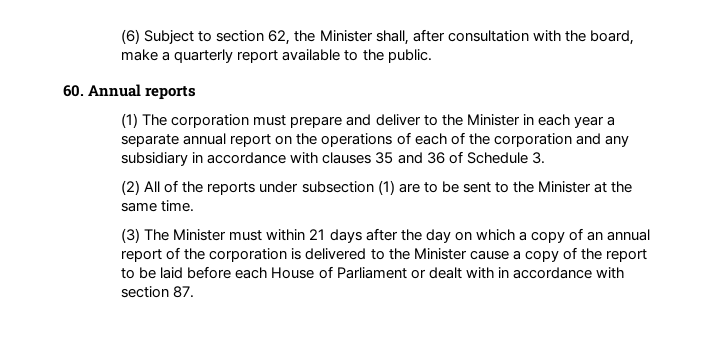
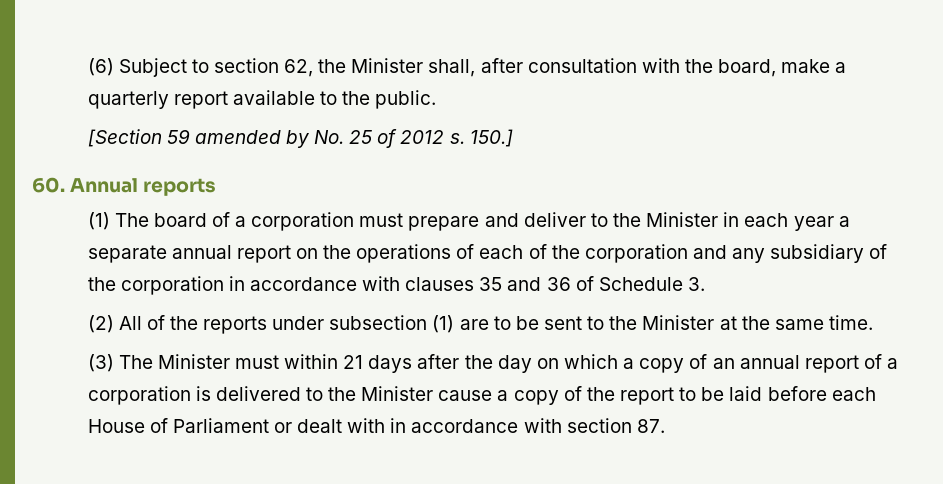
+ [Section 59 amended by No. 25 of 2012 s. 150.]
- (1) The corporation must prepare and deliver to the Minister in each year a separate annual report on the operations of each of the corporation and any subsidiary in accordance with clauses 35 and 36 of Schedule 3.
+ (1) The board of a corporation must prepare and deliver to the Minister in each year a separate annual report on the operations of each of the corporation and any subsidiary of the corporation in accordance with clauses 35 and 36 of Schedule 3.
- (3) The Minister must within 21 days after the day on which a copy of an annual report of the corporation is delivered to the Minister cause a copy of the report to be laid before each House of Parliament or dealt with in accordance with section 87.
+ (3) The Minister must within 21 days after the day on which a copy of an annual report of a corporation is delivered to the Minister cause a copy of the report to be laid before each House of Parliament or dealt with in accordance with section 87.

